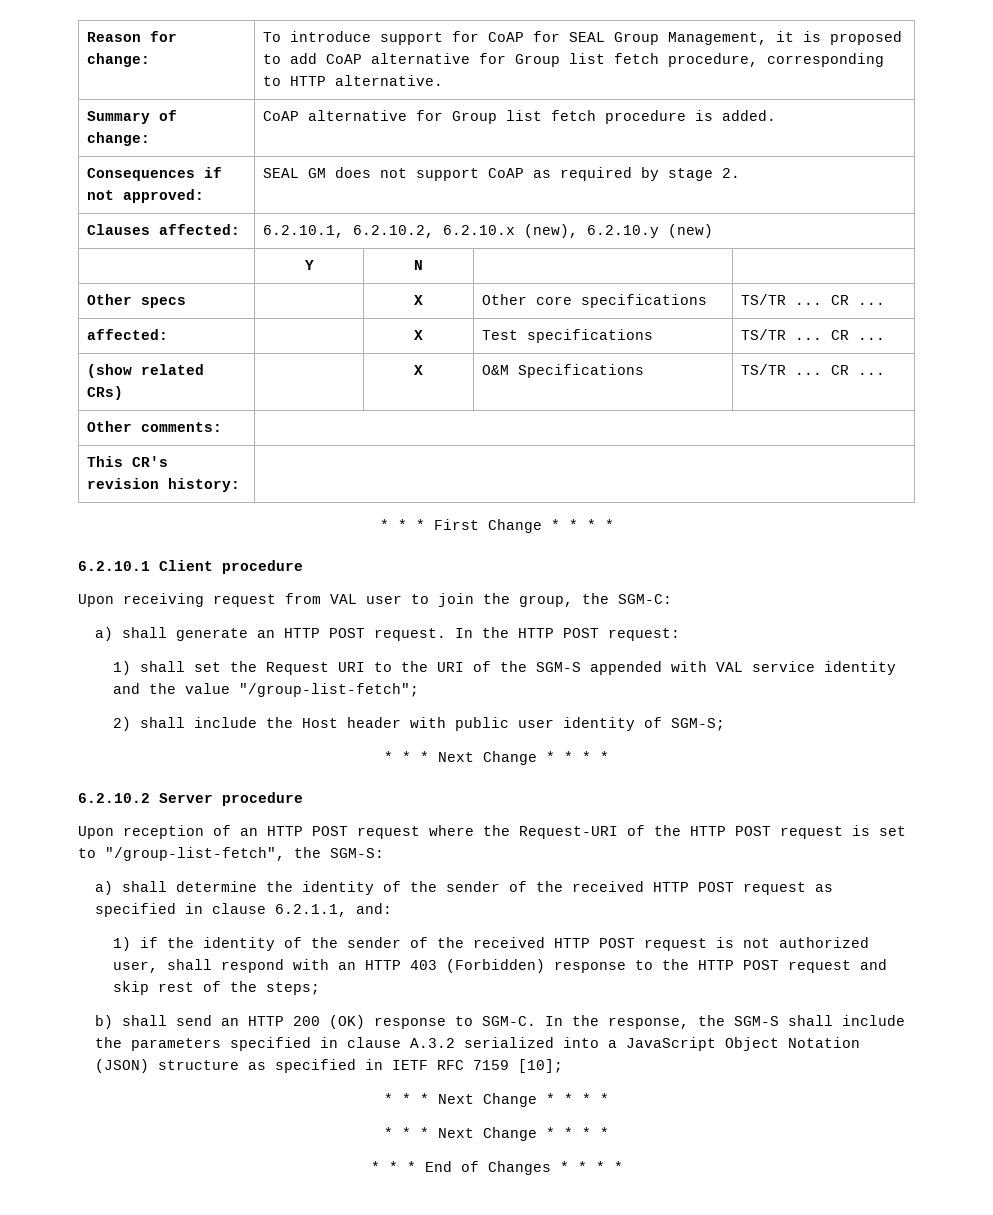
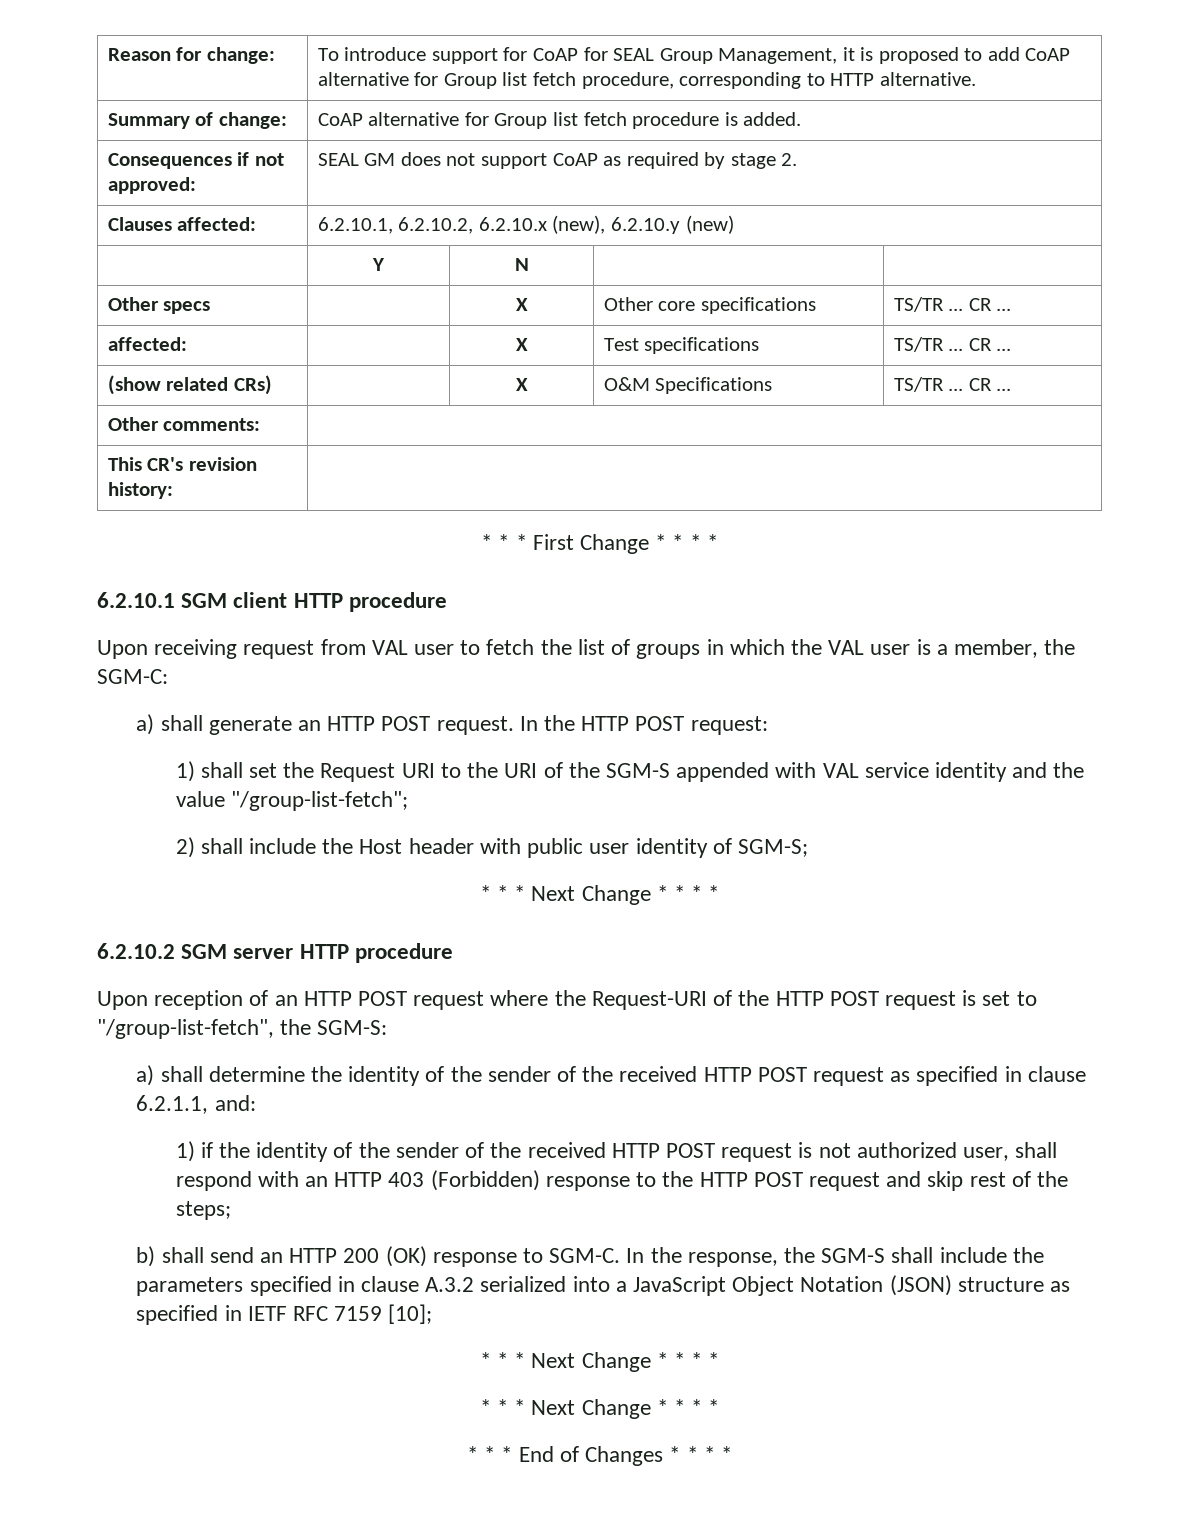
- 6.2.10.1 Client procedure
+ 6.2.10.1 SGM client HTTP procedure
- Upon receiving request from VAL user to join the group, the SGM-C:
+ Upon receiving request from VAL user to fetch the list of groups in which the VAL user is a member, the SGM-C:
- 6.2.10.2 Server procedure
+ 6.2.10.2 SGM server HTTP procedure

